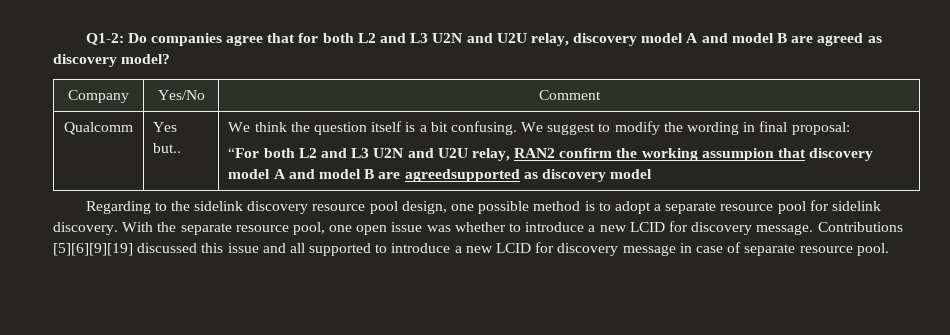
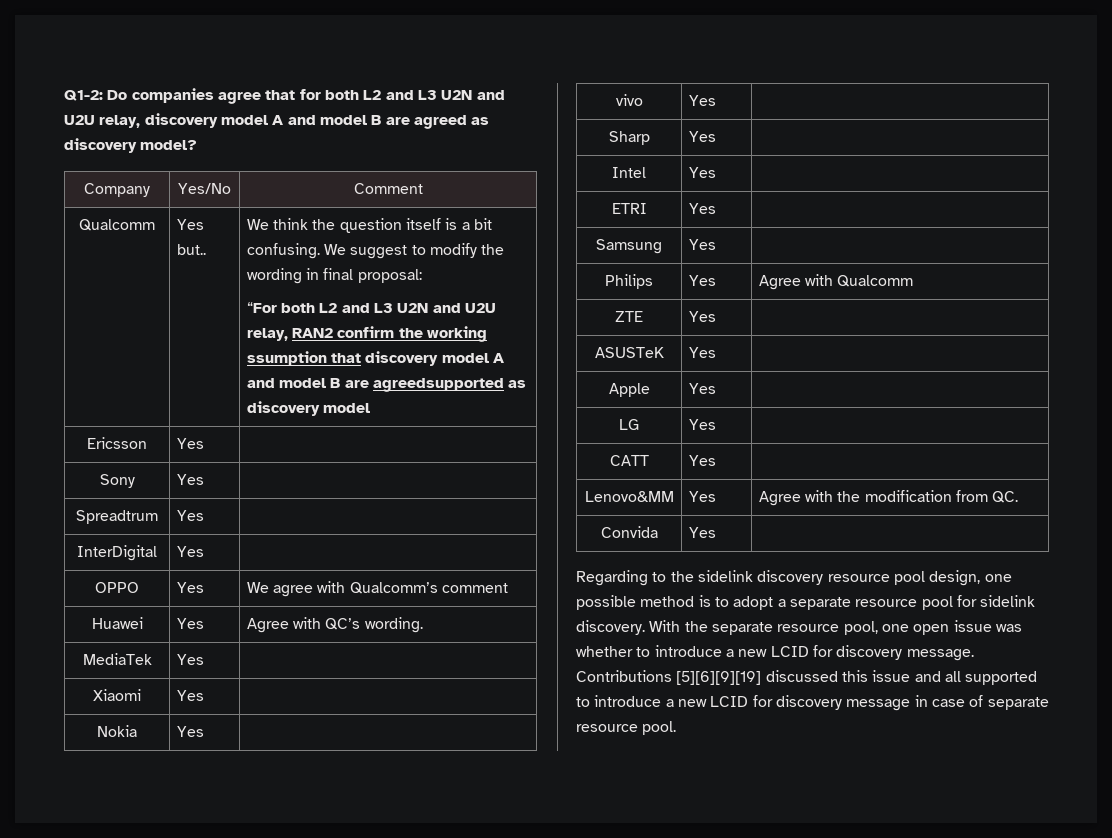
- “For both L2 and L3 U2N and U2U relay, RAN2 confirm the working assumpion that discovery model A and model B are agreedsupported as discovery model
+ “For both L2 and L3 U2N and U2U relay, RAN2 confirm the working ssumption that discovery model A and model B are agreedsupported as discovery model
+ Ericsson | Yes |
+ Sony | Yes |
+ Spreadtrum | Yes |
+ InterDigital | Yes |
+ OPPO | Yes | We agree with Qualcomm’s comment
+ Huawei | Yes | Agree with QC’s wording.
+ MediaTek | Yes |
+ Xiaomi | Yes |
+ Nokia | Yes |
+ vivo | Yes |
+ Sharp | Yes |
+ Intel | Yes |
+ ETRI | Yes |
+ Samsung | Yes |
+ Philips | Yes | Agree with Qualcomm
+ ZTE | Yes |
+ ASUSTeK | Yes |
+ Apple | Yes |
+ LG | Yes |
+ CATT | Yes |
+ Lenovo&MM | Yes | Agree with the modification from QC.
+ Convida | Yes |

